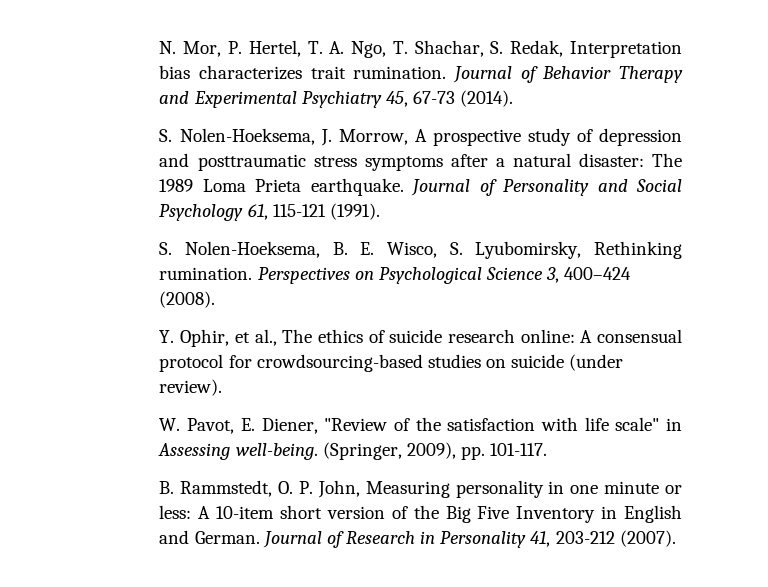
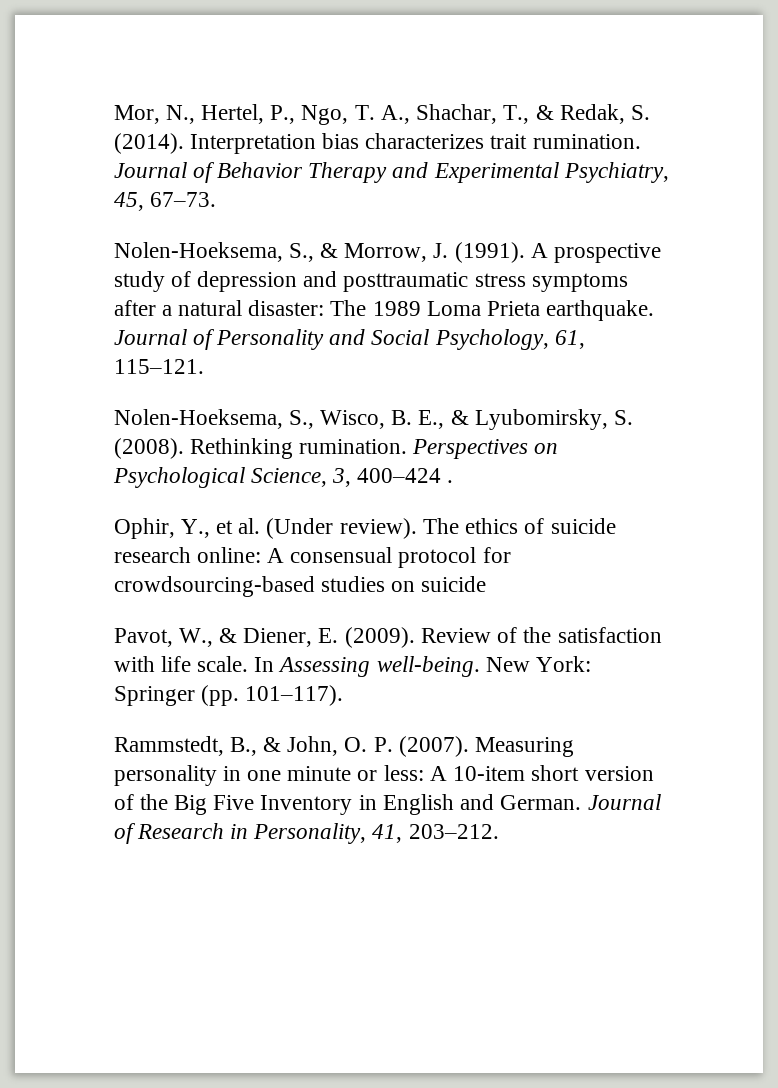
- N. Mor, P. Hertel, T. A. Ngo, T. Shachar, S. Redak, Interpretation bias characterizes trait rumination.
+ Mor, N., Hertel, P., Ngo, T. A., Shachar, T., & Redak, S. (2014). Interpretation bias characterizes trait rumination.
- Journal of Behavior Therapy and Experimental Psychiatry 45, 67-73 (2014).
- S. Nolen-Hoeksema, J. Morrow, A prospective study of depression and posttraumatic stress symptoms after a natural disaster: The 1989 Loma Prieta earthquake.
+ Journal of Behavior Therapy and Experimental Psychiatry, 45, 67–73.
+ Nolen-Hoeksema, S., & Morrow, J. (1991). A prospective study of depression and posttraumatic stress symptoms after a natural disaster: The 1989 Loma Prieta earthquake.
- Journal of Personality and Social Psychology 61, 115-121 (1991).
- S. Nolen-Hoeksema, B. E. Wisco, S. Lyubomirsky, Rethinking rumination.
+ Journal of Personality and Social Psychology, 61, 115–121.
+ Nolen-Hoeksema, S., Wisco, B. E., & Lyubomirsky, S. (2008). Rethinking rumination.
- Perspectives on Psychological Science 3, 400–424 (2008).
- Y. Ophir, et al., The ethics of suicide research online: A consensual protocol for crowdsourcing-based studies on suicide (under review).
- W. Pavot, E. Diener, "Review of the satisfaction with life scale" in Assessing well-being. (Springer, 2009), pp. 101-117.
- B. Rammstedt, O. P. John, Measuring personality in one minute or less: A 10-item short version of the Big Five Inventory in English and German.
+ Perspectives on Psychological Science, 3, 400–424 .
+ Ophir, Y., et al. (Under review). The ethics of suicide research online: A consensual protocol for crowdsourcing-based studies on suicide
+ Pavot, W., & Diener, E. (2009). Review of the satisfaction with life scale. In Assessing well-being. New York: Springer (pp. 101–117).
+ Rammstedt, B., & John, O. P. (2007). Measuring personality in one minute or less: A 10-item short version of the Big Five Inventory in English and German.
- Journal of Research in Personality 41, 203-212 (2007).
+ Journal of Research in Personality, 41, 203–212.

